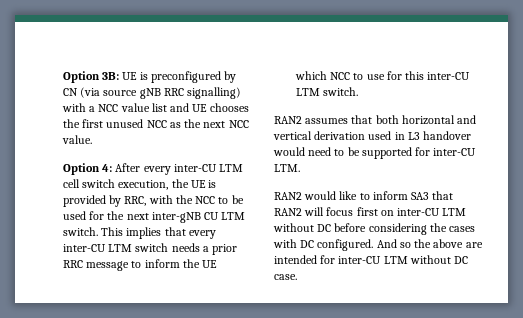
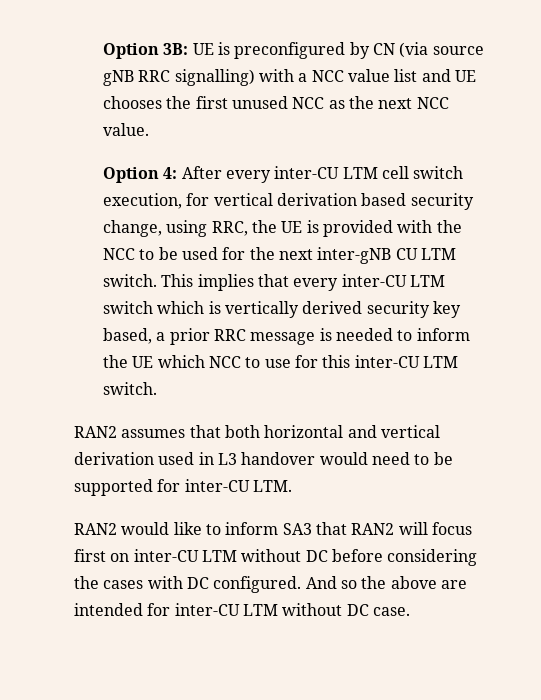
- Option 4: After every inter-CU LTM cell switch execution, the UE is provided by RRC, with the NCC to be used for the next inter-gNB CU LTM switch.
+ Option 4: After every inter-CU LTM cell switch execution, for vertical derivation based security change, using RRC, the UE is provided with the NCC to be used for the next inter-gNB CU LTM switch.
- This implies that every inter-CU LTM switch needs a prior RRC message to inform the UE which NCC to use for this inter-CU LTM switch.
+ This implies that every inter-CU LTM switch which is vertically derived security key based, a prior RRC message is needed to inform the UE which NCC to use for this inter-CU LTM switch.

